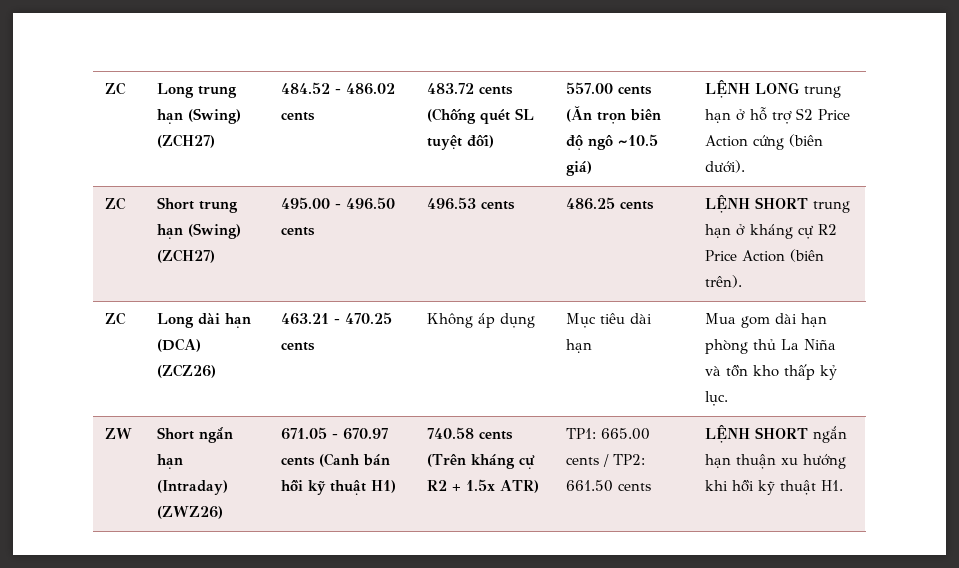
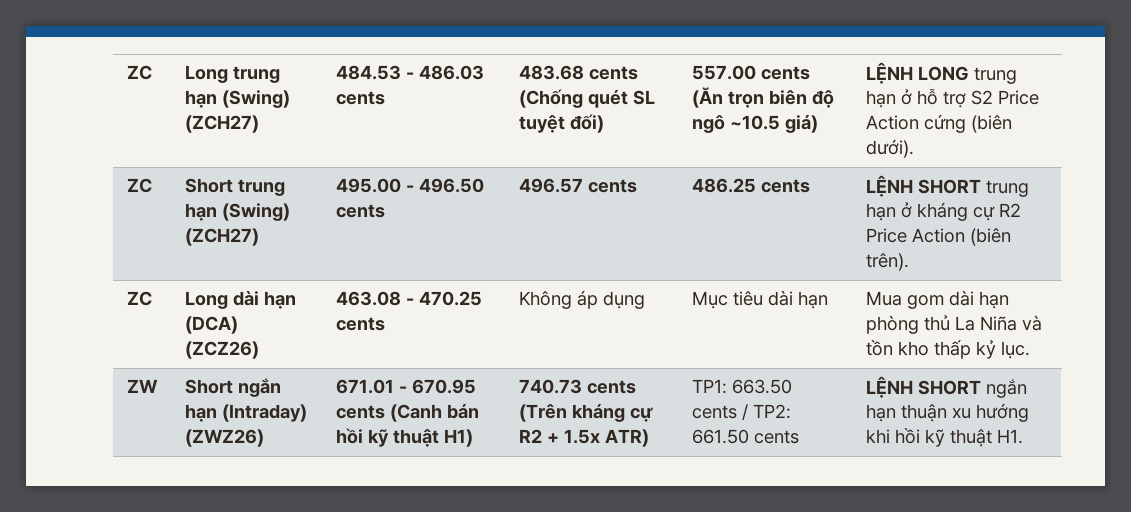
- ZC | Long trung hạn (Swing) (ZCH27) | 484.52 - 486.02 cents | 483.72 cents (Chống quét SL tuyệt đối) | 557.00 cents (Ăn trọn biên độ ngô ~10.5 giá) | LỆNH LONG trung hạn ở hỗ trợ S2 Price Action cứng (biên dưới).
+ ZC | Long trung hạn (Swing) (ZCH27) | 484.53 - 486.03 cents | 483.68 cents (Chống quét SL tuyệt đối) | 557.00 cents (Ăn trọn biên độ ngô ~10.5 giá) | LỆNH LONG trung hạn ở hỗ trợ S2 Price Action cứng (biên dưới).
- ZC | Short trung hạn (Swing) (ZCH27) | 495.00 - 496.50 cents | 496.53 cents | 486.25 cents | LỆNH SHORT trung hạn ở kháng cự R2 Price Action (biên trên).
+ ZC | Short trung hạn (Swing) (ZCH27) | 495.00 - 496.50 cents | 496.57 cents | 486.25 cents | LỆNH SHORT trung hạn ở kháng cự R2 Price Action (biên trên).
- ZC | Long dài hạn (DCA) (ZCZ26) | 463.21 - 470.25 cents | Không áp dụng | Mục tiêu dài hạn | Mua gom dài hạn phòng thủ La Niña và tồn kho thấp kỷ lục.
+ ZC | Long dài hạn (DCA) (ZCZ26) | 463.08 - 470.25 cents | Không áp dụng | Mục tiêu dài hạn | Mua gom dài hạn phòng thủ La Niña và tồn kho thấp kỷ lục.
- 671.05 - 670.97 cents (Canh bán hồi kỹ thuật H1)
+ 671.01 - 670.95 cents (Canh bán hồi kỹ thuật H1)
- 740.58 cents (Trên kháng cự R2 + 1.5x ATR)
+ 740.73 cents (Trên kháng cự R2 + 1.5x ATR)
- TP1: 665.00 cents / TP2: 661.50 cents
+ TP1: 663.50 cents / TP2: 661.50 cents

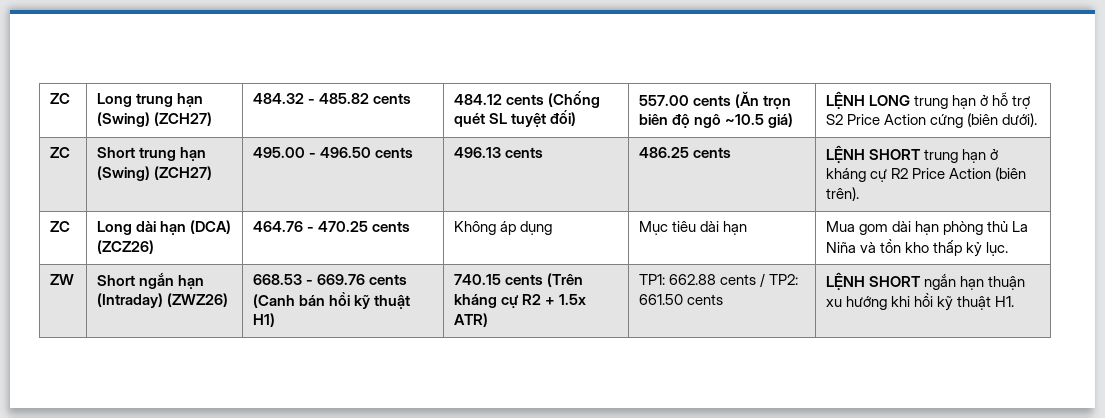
- ZC | Long trung hạn (Swing) (ZCH27) | 484.53 - 486.03 cents | 483.68 cents (Chống quét SL tuyệt đối) | 557.00 cents (Ăn trọn biên độ ngô ~10.5 giá) | LỆNH LONG trung hạn ở hỗ trợ S2 Price Action cứng (biên dưới).
+ ZC | Long trung hạn (Swing) (ZCH27) | 484.32 - 485.82 cents | 484.12 cents (Chống quét SL tuyệt đối) | 557.00 cents (Ăn trọn biên độ ngô ~10.5 giá) | LỆNH LONG trung hạn ở hỗ trợ S2 Price Action cứng (biên dưới).
- ZC | Short trung hạn (Swing) (ZCH27) | 495.00 - 496.50 cents | 496.57 cents | 486.25 cents | LỆNH SHORT trung hạn ở kháng cự R2 Price Action (biên trên).
+ ZC | Short trung hạn (Swing) (ZCH27) | 495.00 - 496.50 cents | 496.13 cents | 486.25 cents | LỆNH SHORT trung hạn ở kháng cự R2 Price Action (biên trên).
- ZC | Long dài hạn (DCA) (ZCZ26) | 463.08 - 470.25 cents | Không áp dụng | Mục tiêu dài hạn | Mua gom dài hạn phòng thủ La Niña và tồn kho thấp kỷ lục.
+ ZC | Long dài hạn (DCA) (ZCZ26) | 464.76 - 470.25 cents | Không áp dụng | Mục tiêu dài hạn | Mua gom dài hạn phòng thủ La Niña và tồn kho thấp kỷ lục.
- 671.01 - 670.95 cents (Canh bán hồi kỹ thuật H1)
+ 668.53 - 669.76 cents (Canh bán hồi kỹ thuật H1)
- 740.73 cents (Trên kháng cự R2 + 1.5x ATR)
+ 740.15 cents (Trên kháng cự R2 + 1.5x ATR)
- TP1: 663.50 cents / TP2: 661.50 cents
+ TP1: 662.88 cents / TP2: 661.50 cents

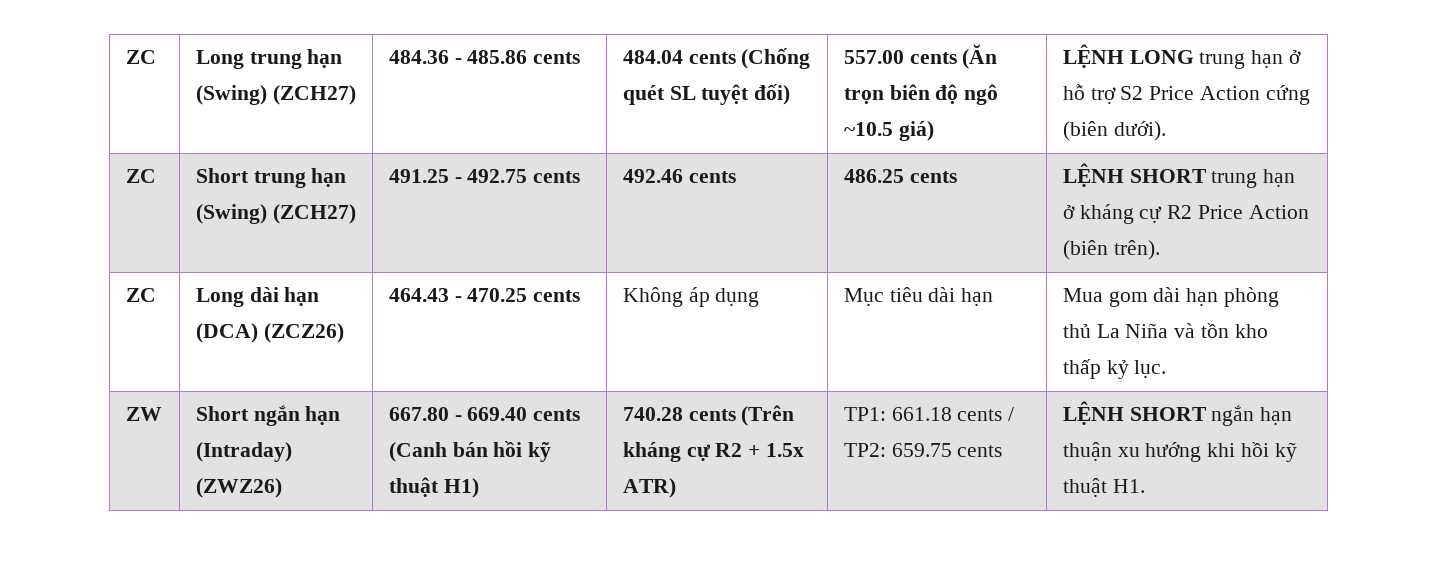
- ZC | Long trung hạn (Swing) (ZCH27) | 484.32 - 485.82 cents | 484.12 cents (Chống quét SL tuyệt đối) | 557.00 cents (Ăn trọn biên độ ngô ~10.5 giá) | LỆNH LONG trung hạn ở hỗ trợ S2 Price Action cứng (biên dưới).
+ ZC | Long trung hạn (Swing) (ZCH27) | 484.36 - 485.86 cents | 484.04 cents (Chống quét SL tuyệt đối) | 557.00 cents (Ăn trọn biên độ ngô ~10.5 giá) | LỆNH LONG trung hạn ở hỗ trợ S2 Price Action cứng (biên dưới).
- ZC | Short trung hạn (Swing) (ZCH27) | 495.00 - 496.50 cents | 496.13 cents | 486.25 cents | LỆNH SHORT trung hạn ở kháng cự R2 Price Action (biên trên).
+ ZC | Short trung hạn (Swing) (ZCH27) | 491.25 - 492.75 cents | 492.46 cents | 486.25 cents | LỆNH SHORT trung hạn ở kháng cự R2 Price Action (biên trên).
- ZC | Long dài hạn (DCA) (ZCZ26) | 464.76 - 470.25 cents | Không áp dụng | Mục tiêu dài hạn | Mua gom dài hạn phòng thủ La Niña và tồn kho thấp kỷ lục.
+ ZC | Long dài hạn (DCA) (ZCZ26) | 464.43 - 470.25 cents | Không áp dụng | Mục tiêu dài hạn | Mua gom dài hạn phòng thủ La Niña và tồn kho thấp kỷ lục.
- 668.53 - 669.76 cents (Canh bán hồi kỹ thuật H1)
+ 667.80 - 669.40 cents (Canh bán hồi kỹ thuật H1)
- 740.15 cents (Trên kháng cự R2 + 1.5x ATR)
+ 740.28 cents (Trên kháng cự R2 + 1.5x ATR)
- TP1: 662.88 cents / TP2: 661.50 cents
+ TP1: 661.18 cents / TP2: 659.75 cents

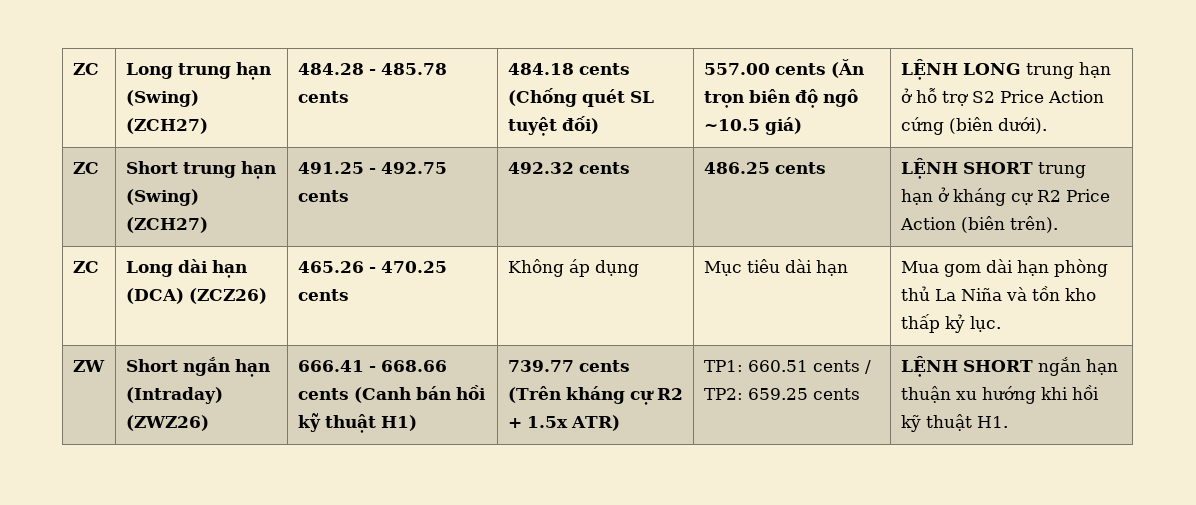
- ZC | Long trung hạn (Swing) (ZCH27) | 484.36 - 485.86 cents | 484.04 cents (Chống quét SL tuyệt đối) | 557.00 cents (Ăn trọn biên độ ngô ~10.5 giá) | LỆNH LONG trung hạn ở hỗ trợ S2 Price Action cứng (biên dưới).
+ ZC | Long trung hạn (Swing) (ZCH27) | 484.28 - 485.78 cents | 484.18 cents (Chống quét SL tuyệt đối) | 557.00 cents (Ăn trọn biên độ ngô ~10.5 giá) | LỆNH LONG trung hạn ở hỗ trợ S2 Price Action cứng (biên dưới).
- ZC | Short trung hạn (Swing) (ZCH27) | 491.25 - 492.75 cents | 492.46 cents | 486.25 cents | LỆNH SHORT trung hạn ở kháng cự R2 Price Action (biên trên).
+ ZC | Short trung hạn (Swing) (ZCH27) | 491.25 - 492.75 cents | 492.32 cents | 486.25 cents | LỆNH SHORT trung hạn ở kháng cự R2 Price Action (biên trên).
- ZC | Long dài hạn (DCA) (ZCZ26) | 464.43 - 470.25 cents | Không áp dụng | Mục tiêu dài hạn | Mua gom dài hạn phòng thủ La Niña và tồn kho thấp kỷ lục.
+ ZC | Long dài hạn (DCA) (ZCZ26) | 465.26 - 470.25 cents | Không áp dụng | Mục tiêu dài hạn | Mua gom dài hạn phòng thủ La Niña và tồn kho thấp kỷ lục.
- 667.80 - 669.40 cents (Canh bán hồi kỹ thuật H1)
+ 666.41 - 668.66 cents (Canh bán hồi kỹ thuật H1)
- 740.28 cents (Trên kháng cự R2 + 1.5x ATR)
+ 739.77 cents (Trên kháng cự R2 + 1.5x ATR)
- TP1: 661.18 cents / TP2: 659.75 cents
+ TP1: 660.51 cents / TP2: 659.25 cents

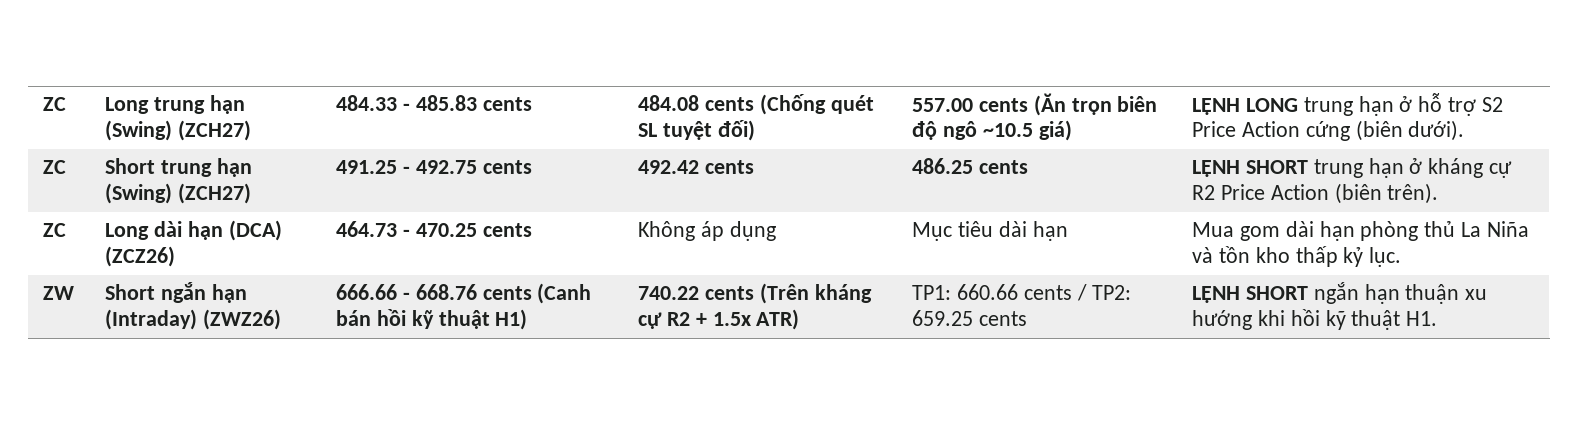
- ZC | Long trung hạn (Swing) (ZCH27) | 484.28 - 485.78 cents | 484.18 cents (Chống quét SL tuyệt đối) | 557.00 cents (Ăn trọn biên độ ngô ~10.5 giá) | LỆNH LONG trung hạn ở hỗ trợ S2 Price Action cứng (biên dưới).
+ ZC | Long trung hạn (Swing) (ZCH27) | 484.33 - 485.83 cents | 484.08 cents (Chống quét SL tuyệt đối) | 557.00 cents (Ăn trọn biên độ ngô ~10.5 giá) | LỆNH LONG trung hạn ở hỗ trợ S2 Price Action cứng (biên dưới).
- ZC | Short trung hạn (Swing) (ZCH27) | 491.25 - 492.75 cents | 492.32 cents | 486.25 cents | LỆNH SHORT trung hạn ở kháng cự R2 Price Action (biên trên).
+ ZC | Short trung hạn (Swing) (ZCH27) | 491.25 - 492.75 cents | 492.42 cents | 486.25 cents | LỆNH SHORT trung hạn ở kháng cự R2 Price Action (biên trên).
- ZC | Long dài hạn (DCA) (ZCZ26) | 465.26 - 470.25 cents | Không áp dụng | Mục tiêu dài hạn | Mua gom dài hạn phòng thủ La Niña và tồn kho thấp kỷ lục.
+ ZC | Long dài hạn (DCA) (ZCZ26) | 464.73 - 470.25 cents | Không áp dụng | Mục tiêu dài hạn | Mua gom dài hạn phòng thủ La Niña và tồn kho thấp kỷ lục.
- 666.41 - 668.66 cents (Canh bán hồi kỹ thuật H1)
+ 666.66 - 668.76 cents (Canh bán hồi kỹ thuật H1)
- 739.77 cents (Trên kháng cự R2 + 1.5x ATR)
+ 740.22 cents (Trên kháng cự R2 + 1.5x ATR)
- TP1: 660.51 cents / TP2: 659.25 cents
+ TP1: 660.66 cents / TP2: 659.25 cents

